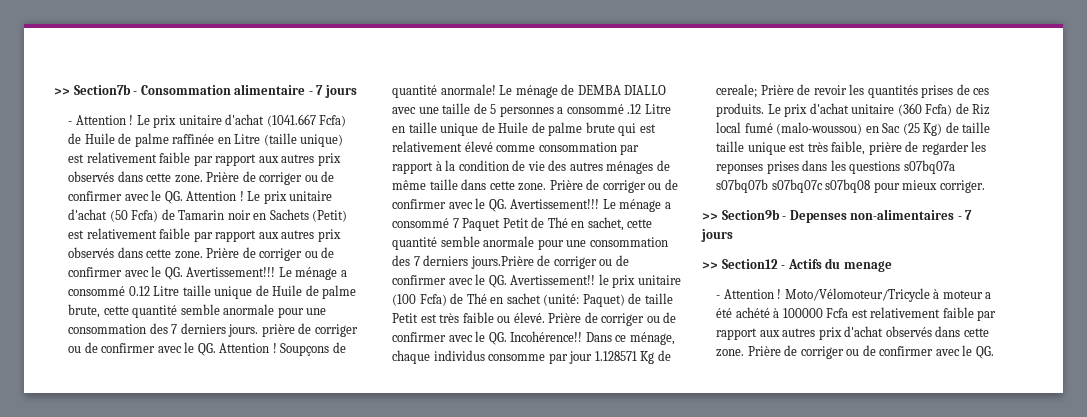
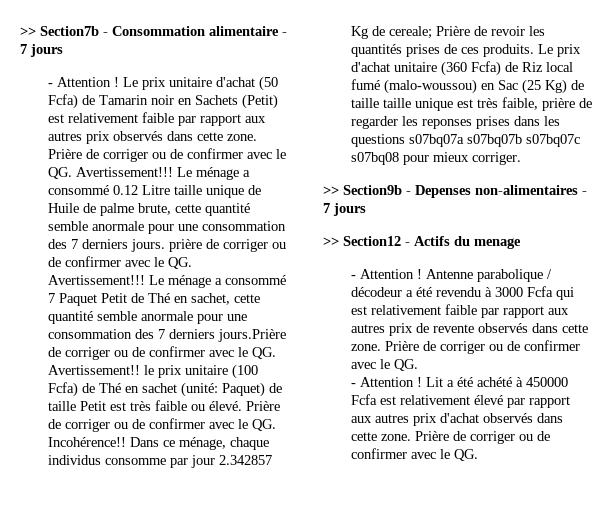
- Le prix unitaire d'achat (1041.667 Fcfa) de Huile de palme raffinée en Litre (taille unique) est relativement faible par rapport aux autres prix observés dans cette zone. Prière de corriger ou de confirmer avec le QG. Attention ! Le prix unitaire d'achat (50 Fcfa) de Tamarin noir en Sachets (Petit) est relativement faible par rapport aux autres prix observés dans cette zone.
+ Le prix unitaire d'achat (50 Fcfa) de Tamarin noir en Sachets (Petit) est relativement faible par rapport aux autres prix observés dans cette zone.
- Le ménage a consommé 0.12 Litre taille unique de Huile de palme brute, cette quantité semble anormale pour une consommation des 7 derniers jours. prière de corriger ou de confirmer avec le QG. Attention ! Soupçons de quantité anormale! Le ménage de DEMBA DIALLO avec une taille de 5 personnes a consommé .12 Litre en taille unique de Huile de palme brute qui est relativement élevé comme consommation par rapport à la condition de vie des autres ménages de même taille dans cette zone. Prière de corriger ou de confirmer avec le QG. Avertissement!!!
+ Le ménage a consommé 0.12 Litre taille unique de Huile de palme brute, cette quantité semble anormale pour une consommation des 7 derniers jours. prière de corriger ou de confirmer avec le QG. Avertissement!!!
- Dans ce ménage, chaque individus consomme par jour 1.128571 Kg de cereale; Prière de revoir les quantités prises de ces produits.
+ Dans ce ménage, chaque individus consomme par jour 2.342857 Kg de cereale; Prière de revoir les quantités prises de ces produits.
- Moto/Vélomoteur/Tricycle à moteur a été achété à 100000 Fcfa est relativement faible par rapport aux autres prix d'achat observés dans cette zone.
+ Antenne parabolique / décodeur a été revendu à 3000 Fcfa qui est relativement faible par rapport aux autres prix de revente observés dans cette zone. Prière de corriger ou de confirmer avec le QG.
+ - Attention ! Lit a été achété à 450000 Fcfa est relativement élevé par rapport aux autres prix d'achat observés dans cette zone.

